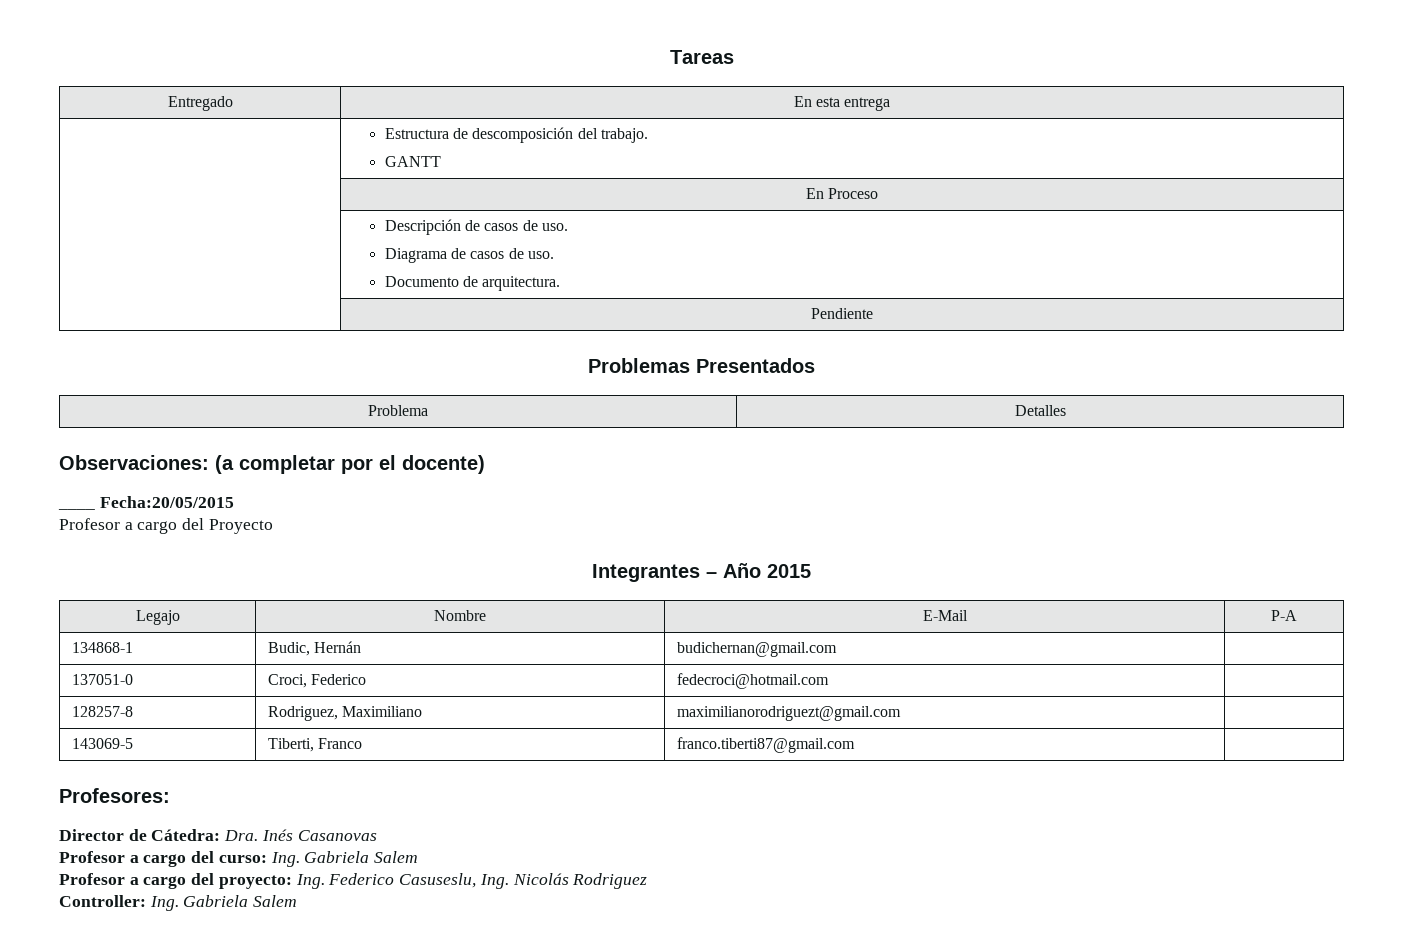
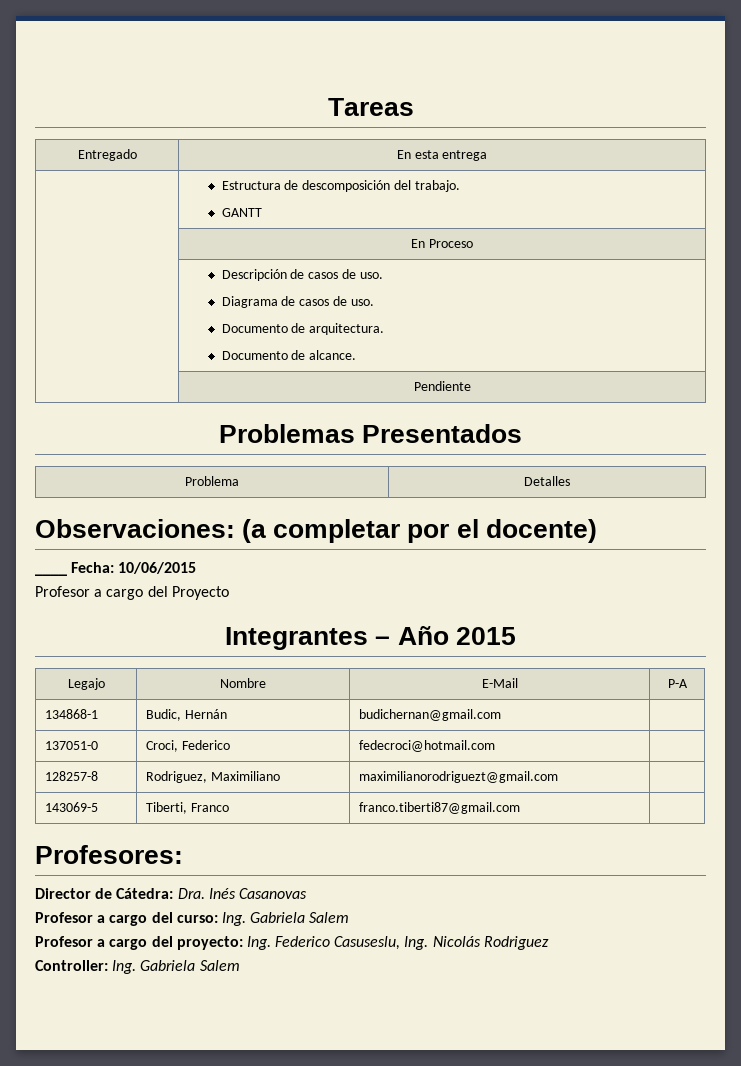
  | Descripción de casos de uso.
  Diagrama de casos de uso.
  Documento de arquitectura.
+ Documento de alcance.
- ____ Fecha:20/05/2015
+ ____ Fecha: 10/06/2015

